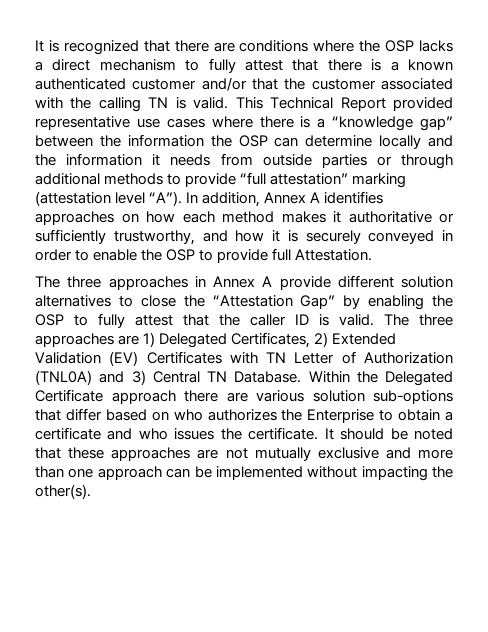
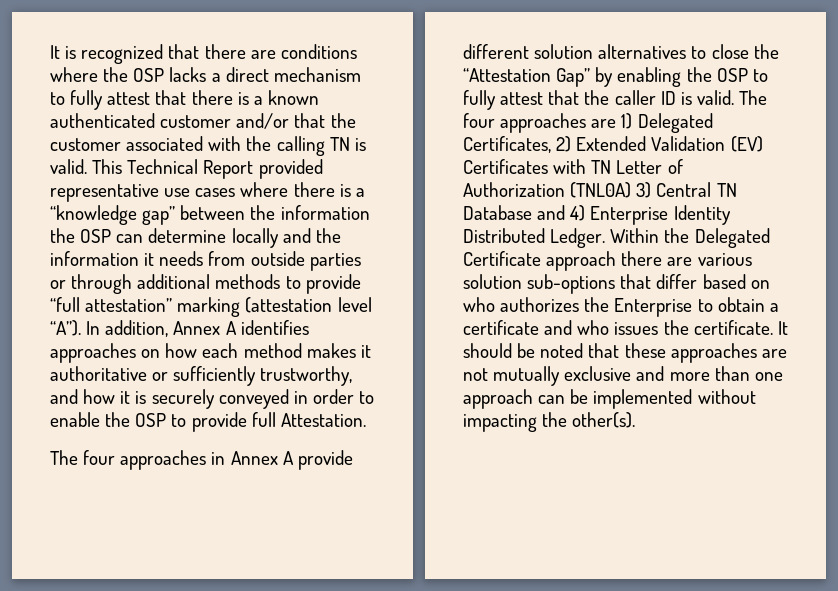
- The three approaches in Annex A provide different solution alternatives to close the “Attestation Gap” by enabling the OSP to fully attest that the caller ID is valid.
+ The four approaches in Annex A provide different solution alternatives to close the “Attestation Gap” by enabling the OSP to fully attest that the caller ID is valid.
- The three approaches are 1) Delegated Certificates, 2) Extended Validation (EV) Certificates with TN Letter of Authorization (TNL0A) and 3) Central TN Database.
+ The four approaches are 1) Delegated Certificates, 2) Extended Validation (EV) Certificates with TN Letter of Authorization (TNL0A) 3) Central TN Database and 4) Enterprise Identity Distributed Ledger.

